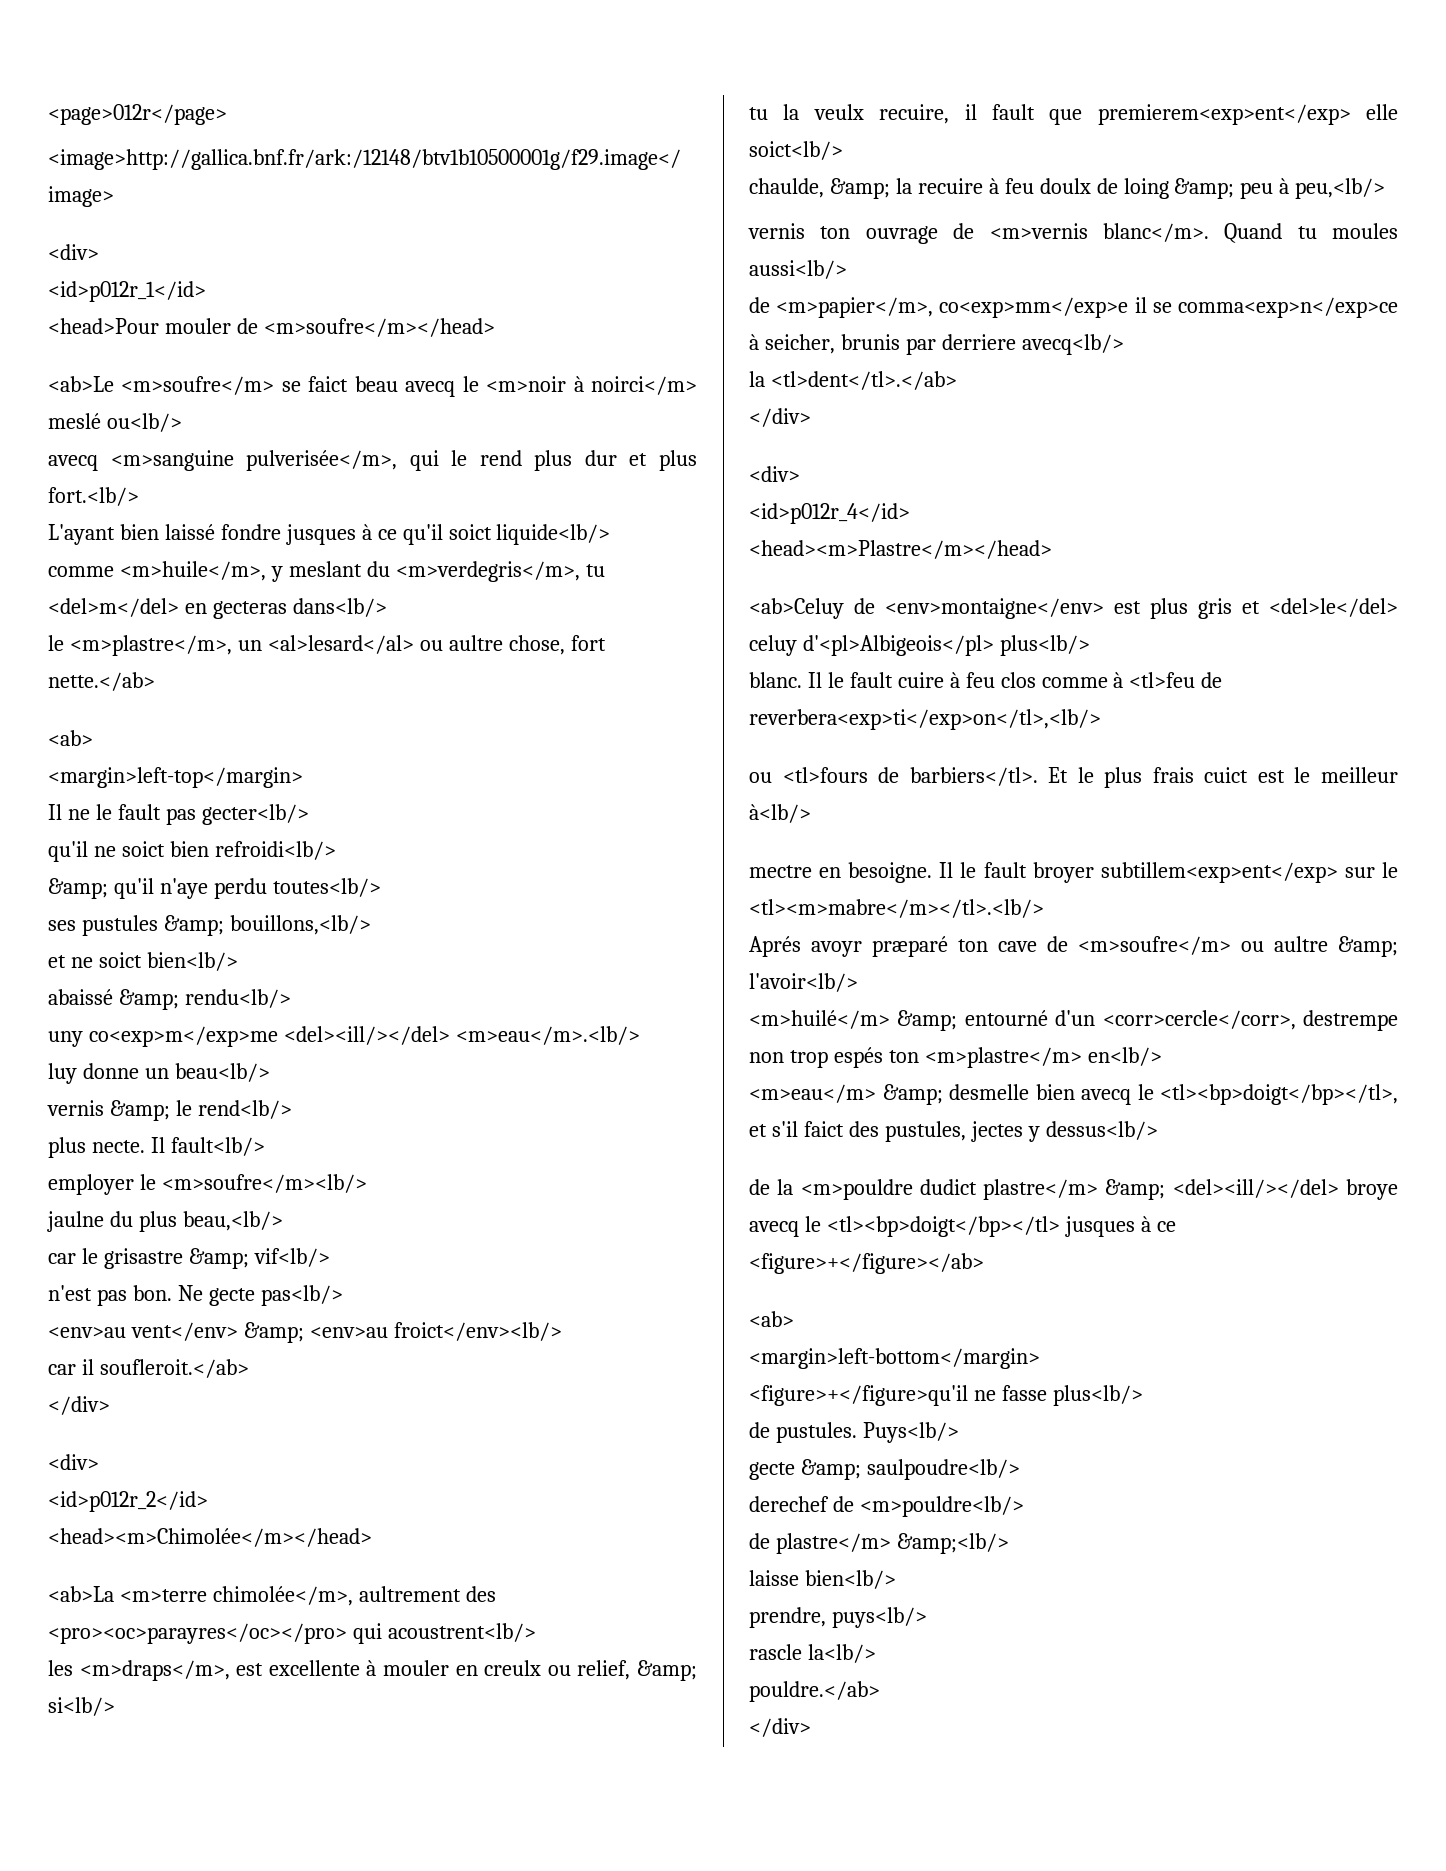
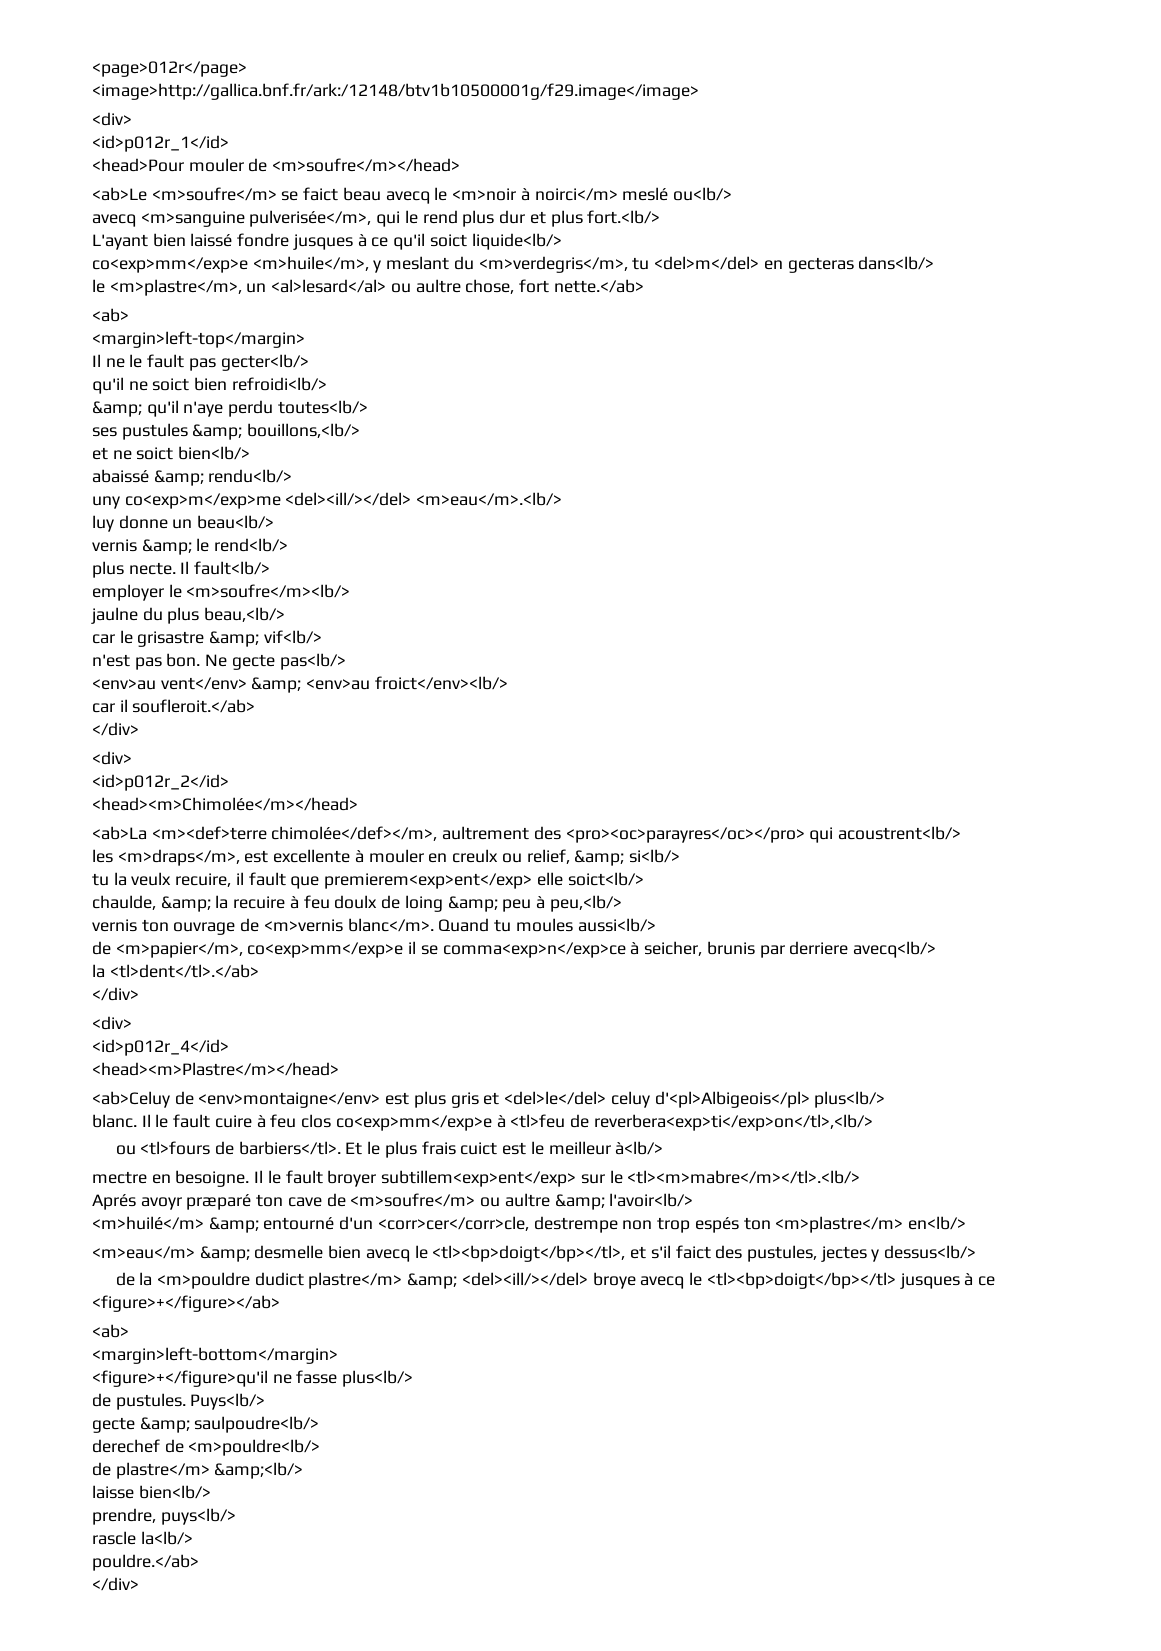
- comme <m>huile</m>, y meslant du <m>verdegris</m>, tu <del>m</del> en gecteras dans<lb/>
+ co<exp>mm</exp>e <m>huile</m>, y meslant du <m>verdegris</m>, tu <del>m</del> en gecteras dans<lb/>
- <ab>La <m>terre chimolée</m>, aultrement des <pro><oc>parayres</oc></pro> qui acoustrent<lb/>
+ <ab>La <m><def>terre chimolée</def></m>, aultrement des <pro><oc>parayres</oc></pro> qui acoustrent<lb/>
- Il le fault cuire à feu clos comme à <tl>feu de reverbera<exp>ti</exp>on</tl>,<lb/>
+ Il le fault cuire à feu clos co<exp>mm</exp>e à <tl>feu de reverbera<exp>ti</exp>on</tl>,<lb/>
- <m>huilé</m> &amp; entourné d'un <corr>cercle</corr>, destrempe non trop espés ton <m>plastre</m> en<lb/>
+ <m>huilé</m> &amp; entourné d'un <corr>cer</corr>cle, destrempe non trop espés ton <m>plastre</m> en<lb/>

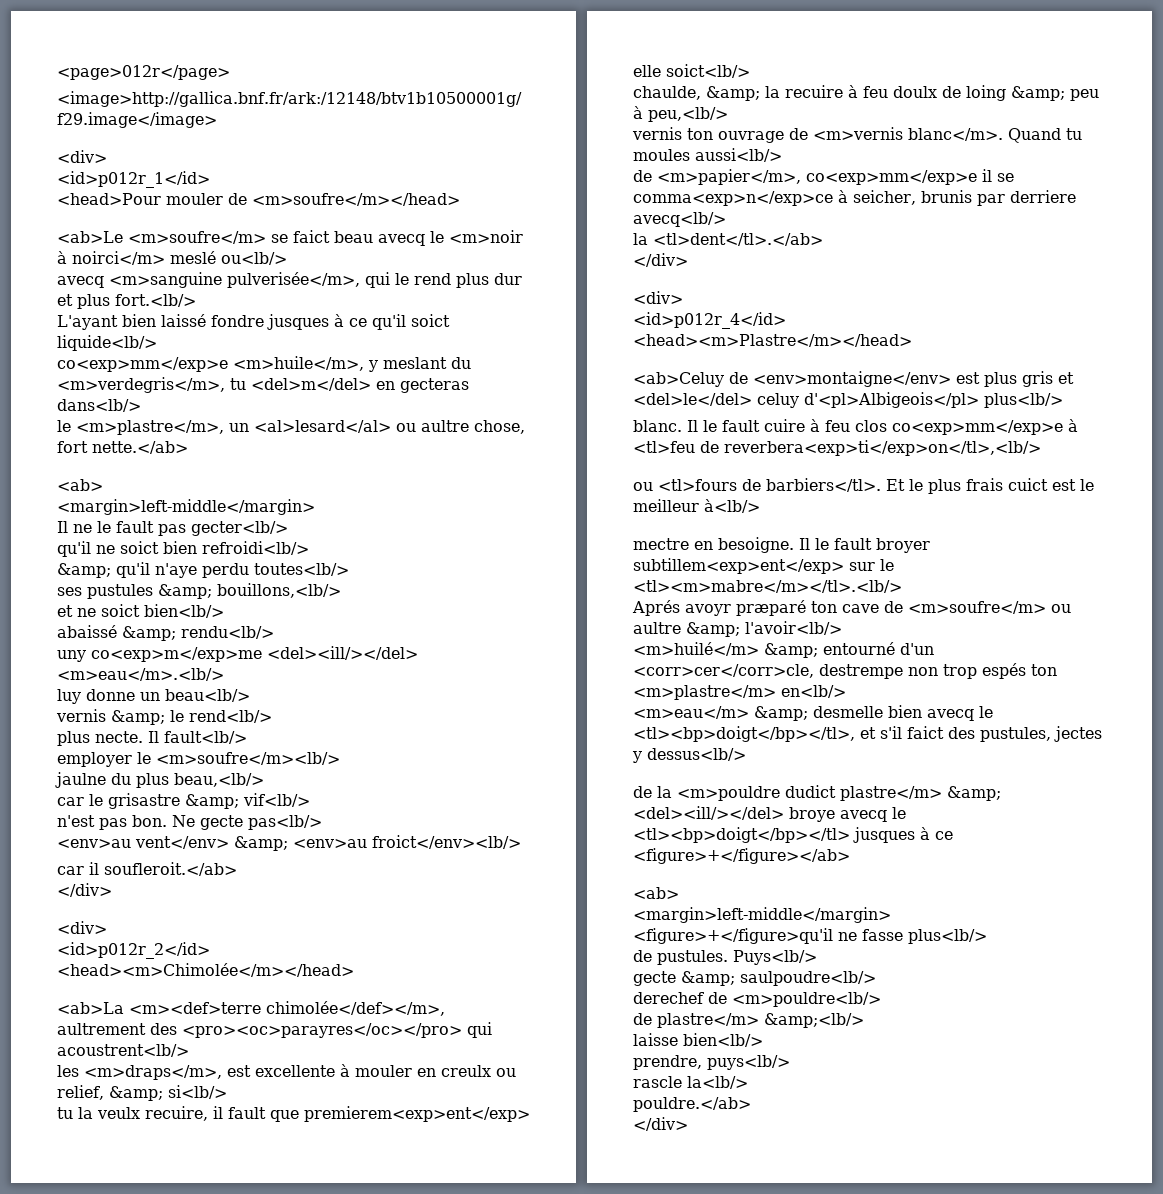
  le <m>plastre</m>, un <al>lesard</al> ou aultre chose, fort nette.</ab>
  <ab>
- <margin>left-top</margin>
+ <margin>left-middle</margin>
  de la <m>pouldre dudict plastre</m> &amp; <del><ill/></del> broye avecq le <tl><bp>doigt</bp></tl> jusques à ce <figure>+</figure></ab>
  <ab>
- <margin>left-bottom</margin>
+ <margin>left-middle</margin>

